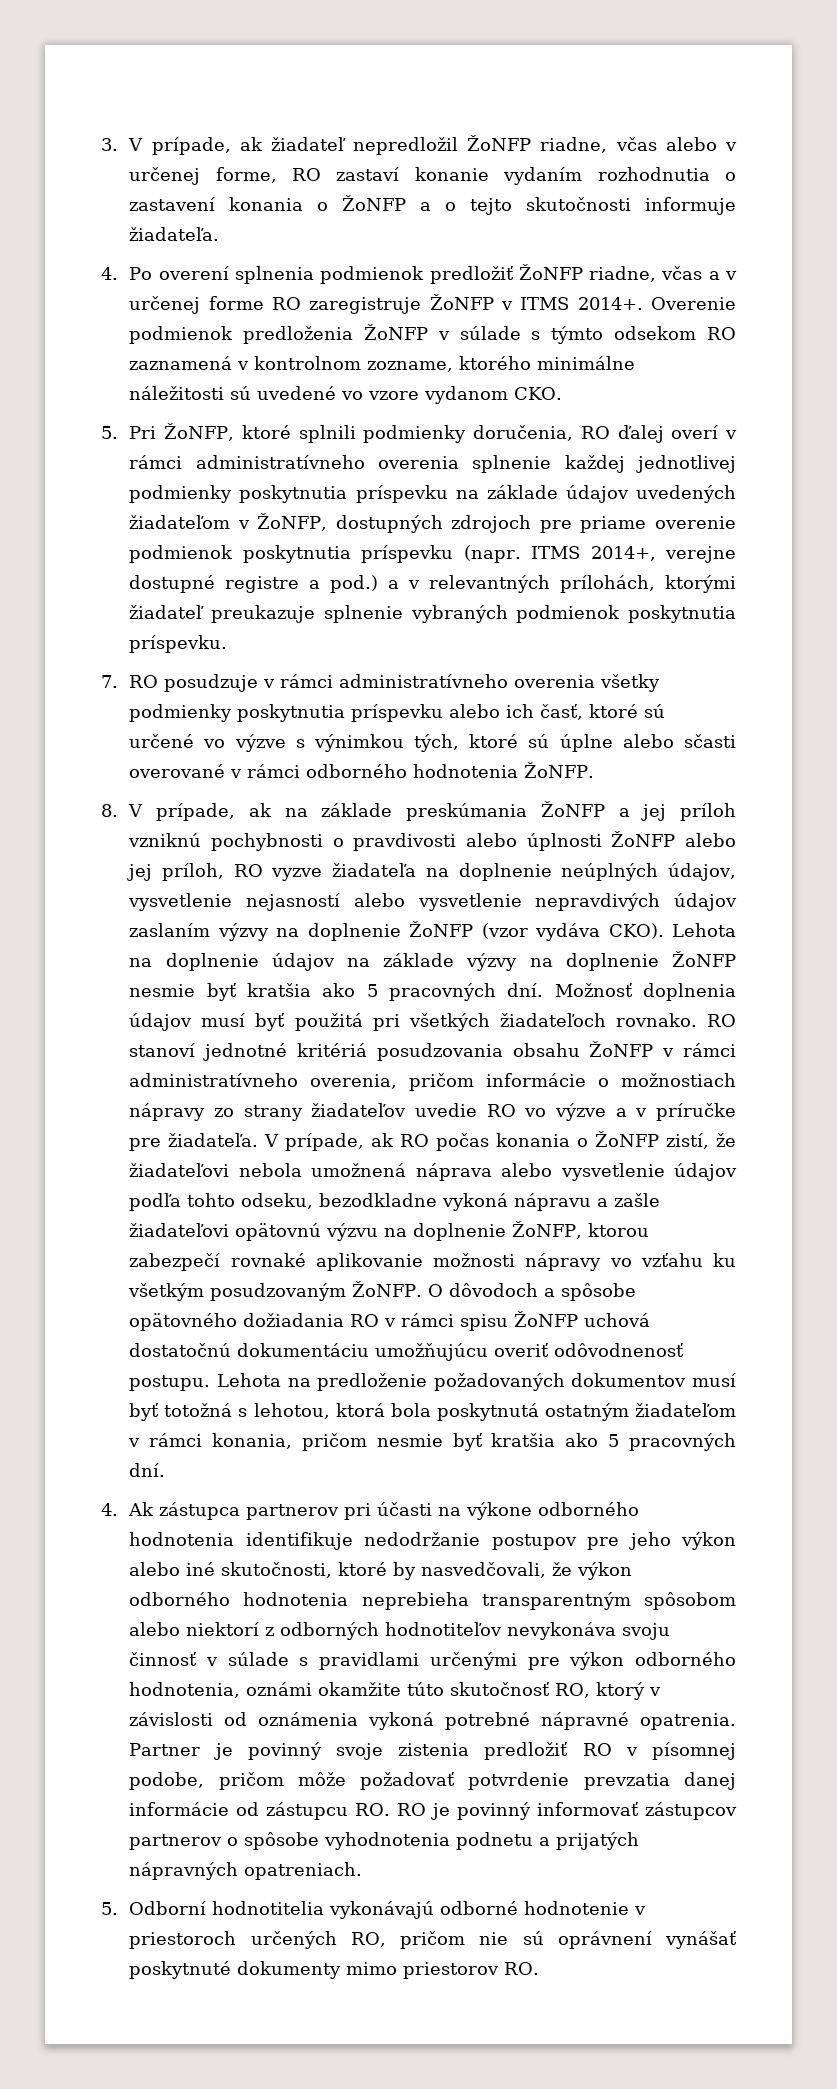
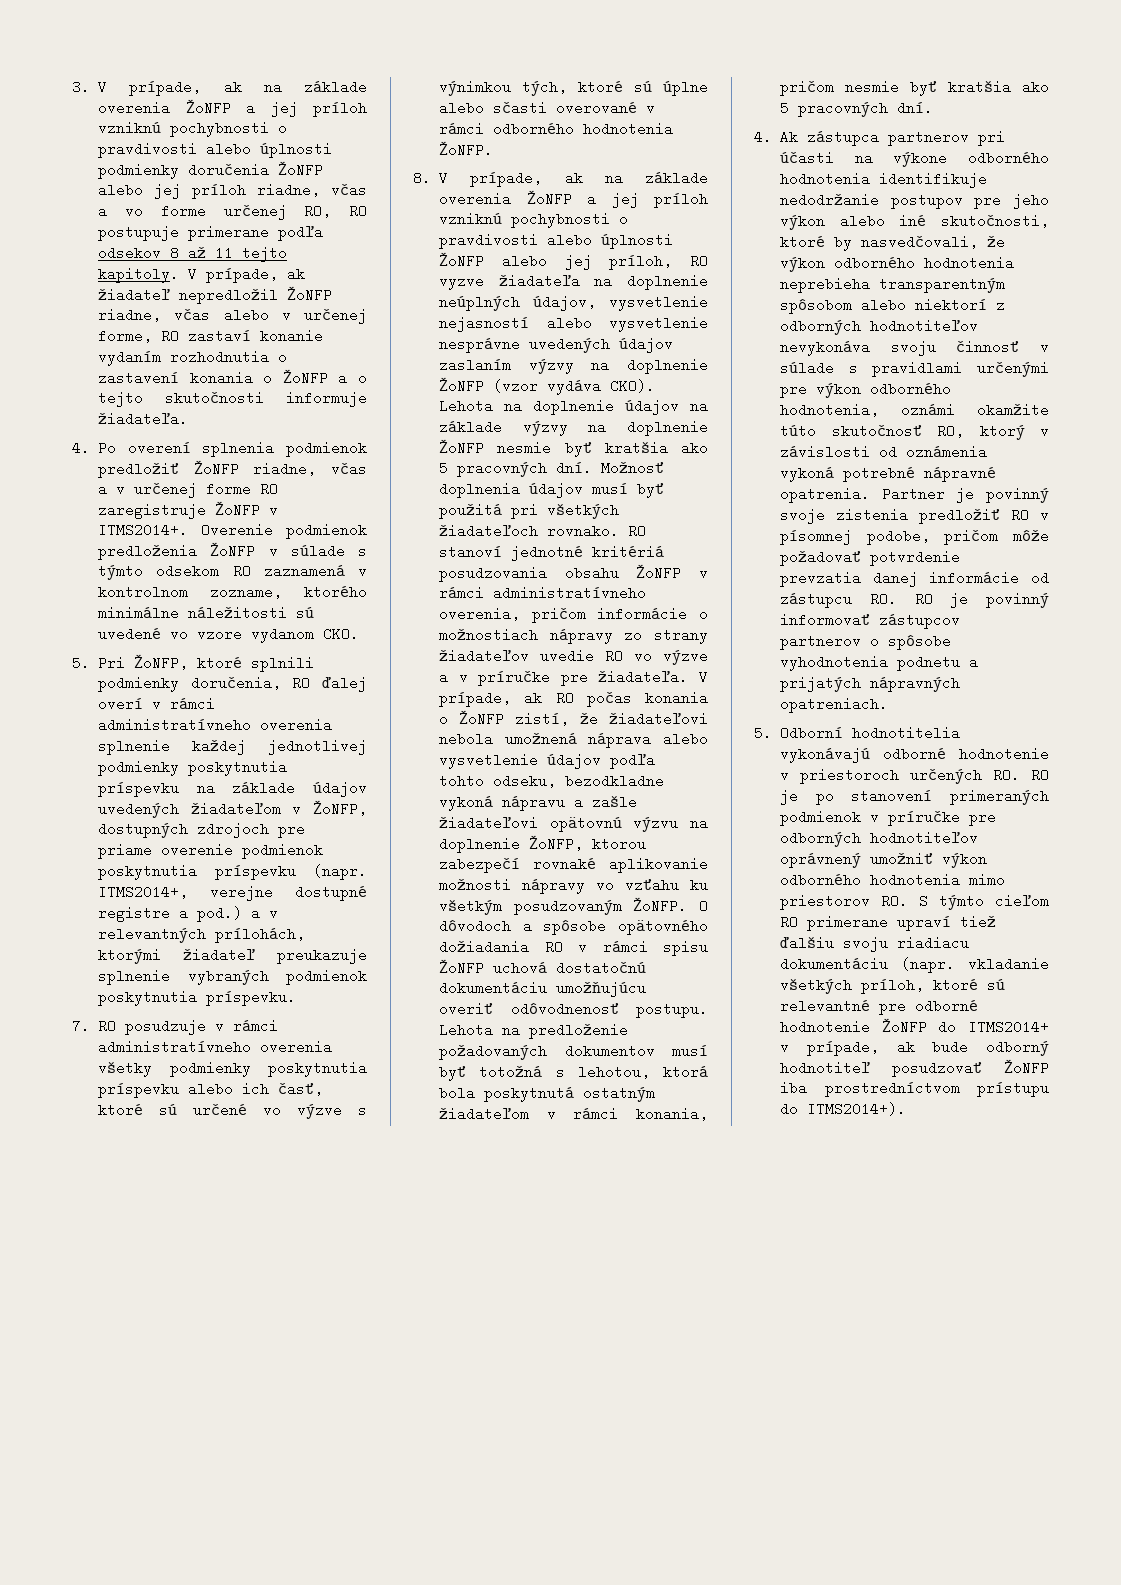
- 3. V prípade, ak žiadateľ nepredložil ŽoNFP riadne, včas alebo v určenej forme, RO zastaví konanie vydaním rozhodnutia o zastavení konania o ŽoNFP a o tejto skutočnosti informuje žiadateľa.
+ 3. V prípade, ak na základe overenia ŽoNFP a jej príloh vzniknú pochybnosti o pravdivosti alebo úplnosti podmienky doručenia ŽoNFP alebo jej príloh riadne, včas a vo forme určenej RO, RO postupuje primerane podľa odsekov 8 až 11 tejto kapitoly. V prípade, ak žiadateľ nepredložil ŽoNFP riadne, včas alebo v určenej forme, RO zastaví konanie vydaním rozhodnutia o zastavení konania o ŽoNFP a o tejto skutočnosti informuje žiadateľa.
- 4. Po overení splnenia podmienok predložiť ŽoNFP riadne, včas a v určenej forme RO zaregistruje ŽoNFP v ITMS 2014+.
+ 4. Po overení splnenia podmienok predložiť ŽoNFP riadne, včas a v určenej forme RO zaregistruje ŽoNFP v ITMS2014+.
- ITMS 2014+, verejne dostupné registre a pod.) a v relevantných prílohách, ktorými žiadateľ preukazuje splnenie vybraných podmienok poskytnutia príspevku.
+ ITMS2014+, verejne dostupné registre a pod.) a v relevantných prílohách, ktorými žiadateľ preukazuje splnenie vybraných podmienok poskytnutia príspevku.
- 8. V prípade, ak na základe preskúmania ŽoNFP a jej príloh vzniknú pochybnosti o pravdivosti alebo úplnosti ŽoNFP alebo jej príloh, RO vyzve žiadateľa na doplnenie neúplných údajov, vysvetlenie nejasností alebo vysvetlenie nepravdivých údajov zaslaním výzvy na doplnenie ŽoNFP (vzor vydáva CKO).
+ 8. V prípade, ak na základe overenia ŽoNFP a jej príloh vzniknú pochybnosti o pravdivosti alebo úplnosti ŽoNFP alebo jej príloh, RO vyzve žiadateľa na doplnenie neúplných údajov, vysvetlenie nejasností alebo vysvetlenie nesprávne uvedených údajov zaslaním výzvy na doplnenie ŽoNFP (vzor vydáva CKO).
- 5. Odborní hodnotitelia vykonávajú odborné hodnotenie v priestoroch určených RO, pričom nie sú oprávnení vynášať poskytnuté dokumenty mimo priestorov RO.
+ 5. Odborní hodnotitelia vykonávajú odborné hodnotenie v priestoroch určených RO. RO je po stanovení primeraných podmienok v príručke pre odborných hodnotiteľov oprávnený umožniť výkon odborného hodnotenia mimo priestorov RO. S týmto cieľom RO primerane upraví tiež ďalšiu svoju riadiacu dokumentáciu (napr. vkladanie všetkých príloh, ktoré sú relevantné pre odborné hodnotenie ŽoNFP do ITMS2014+ v prípade, ak bude odborný hodnotiteľ posudzovať ŽoNFP iba prostredníctvom prístupu do ITMS2014+).

